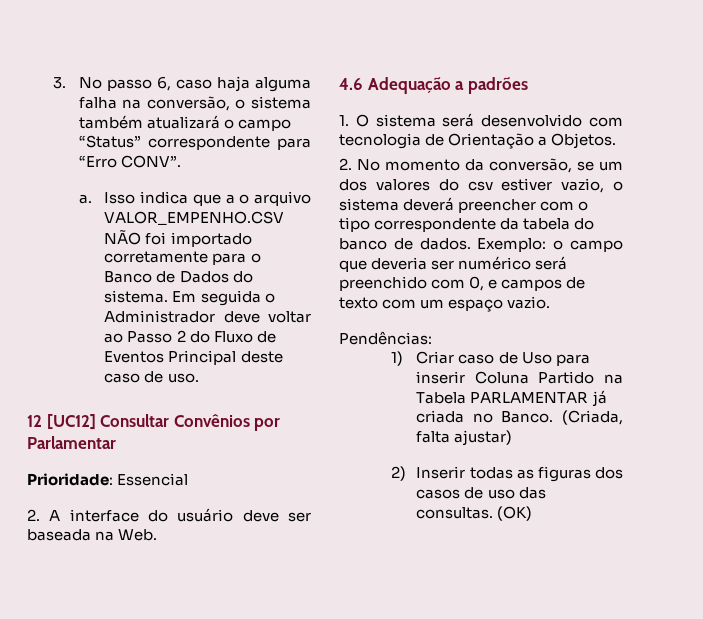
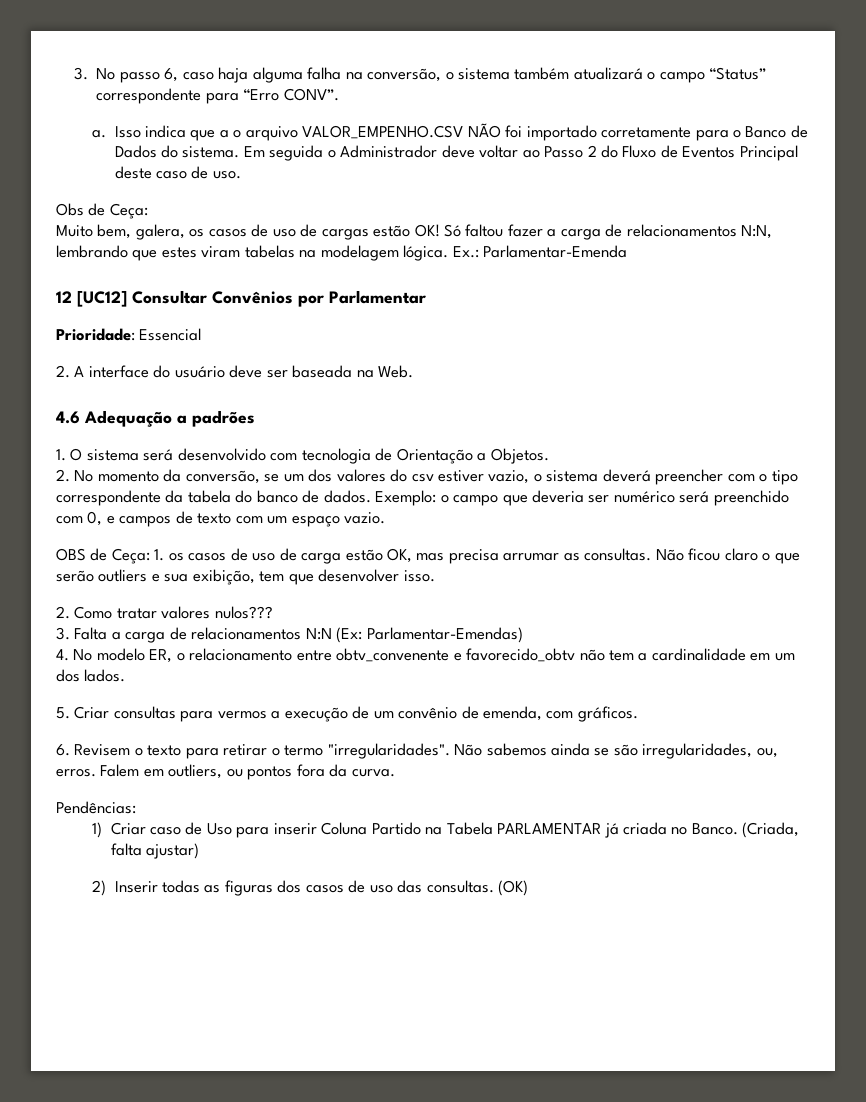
+ Obs de Ceça:
+ Muito bem, galera, os casos de uso de cargas estão OK! Só faltou fazer a carga de relacionamentos N:N, lembrando que estes viram tabelas na modelagem lógica. Ex.: Parlamentar-Emenda
+ OBS de Ceça: 1. os casos de uso de carga estão OK, mas precisa arrumar as consultas. Não ficou claro o que serão outliers e sua exibição, tem que desenvolver isso.
+ 2. Como tratar valores nulos???
+ 3. Falta a carga de relacionamentos N:N (Ex: Parlamentar-Emendas)
+ 4. No modelo ER, o relacionamento entre obtv_convenente e favorecido_obtv não tem a cardinalidade em um dos lados.
+ 5. Criar consultas para vermos a execução de um convênio de emenda, com gráficos.
+ 6. Revisem o texto para retirar o termo "irregularidades". Não sabemos ainda se são irregularidades, ou, erros. Falem em outliers, ou pontos fora da curva.

